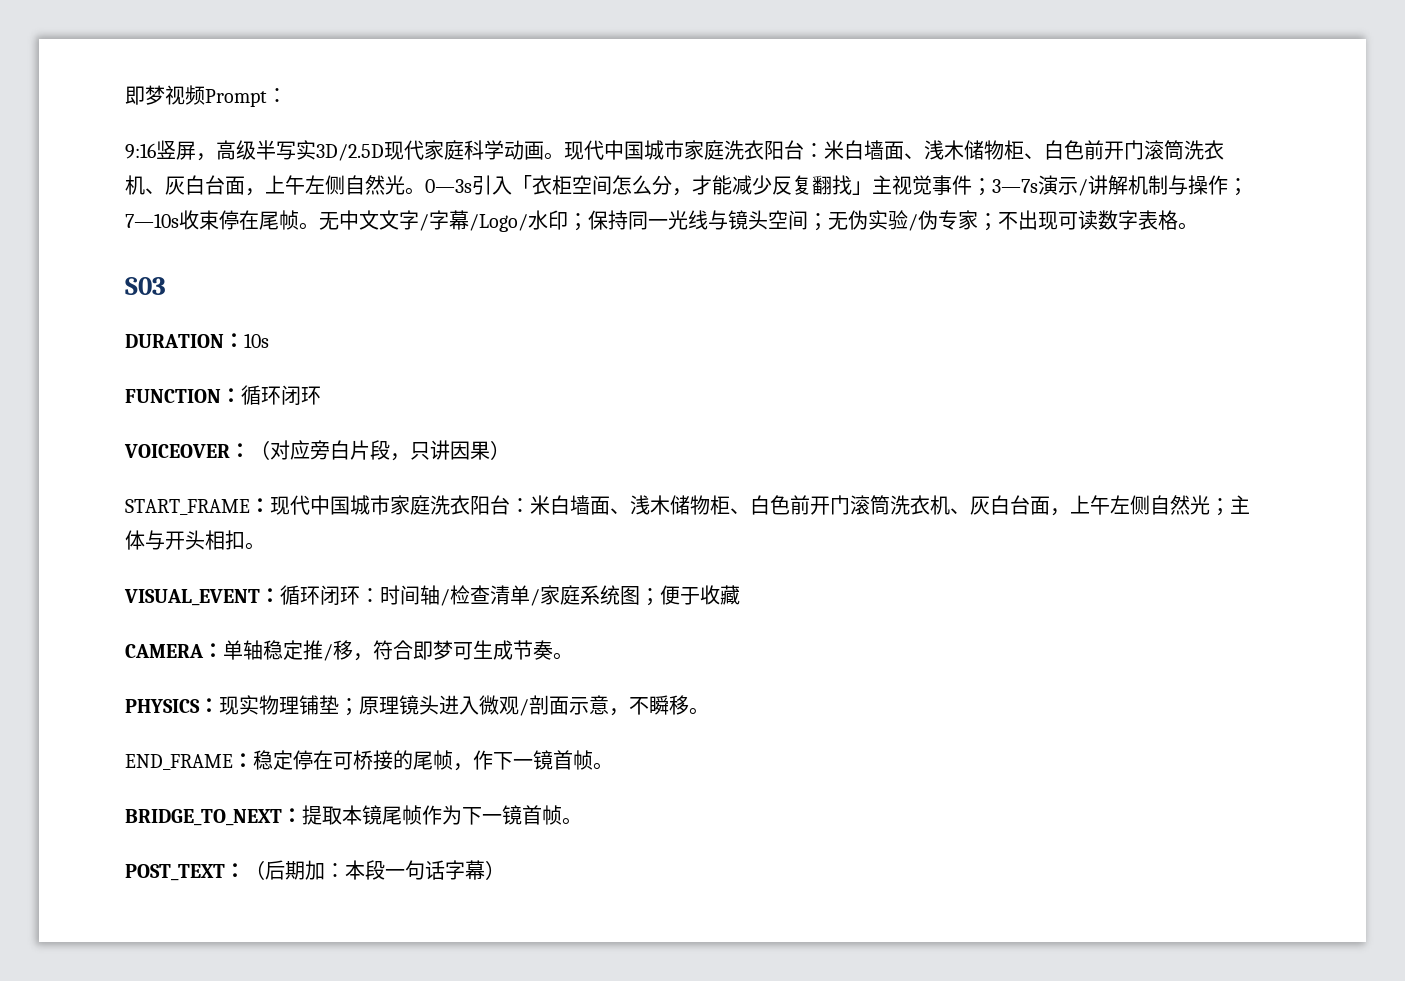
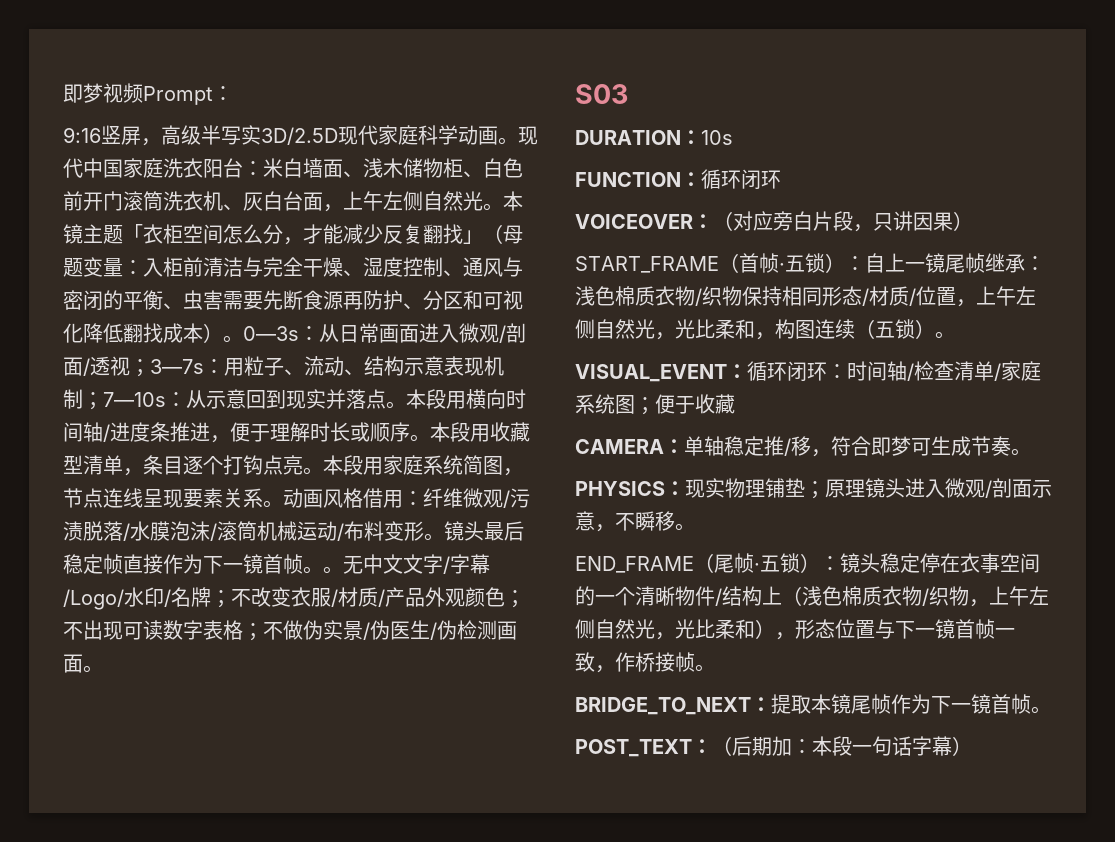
- 现代中国城市家庭洗衣阳台：米白墙面、浅木储物柜、白色前开门滚筒洗衣机、灰白台面，上午左侧自然光。
+ 现代中国家庭洗衣阳台：米白墙面、浅木储物柜、白色前开门滚筒洗衣机、灰白台面，上午左侧自然光。
- 0—3s引入「衣柜空间怎么分，才能减少反复翻找」主视觉事件；3—7s演示/讲解机制与操作；7—10s收束停在尾帧。
+ 本镜主题「衣柜空间怎么分，才能减少反复翻找」（母题变量：入柜前清洁与完全干燥、湿度控制、通风与密闭的平衡、虫害需要先断食源再防护、分区和可视化降低翻找成本）。0—3s：从日常画面进入微观/剖面/透视；3—7s：用粒子、流动、结构示意表现机制；7—10s：从示意回到现实并落点。本段用横向时间轴/进度条推进，便于理解时长或顺序。本段用收藏型清单，条目逐个打钩点亮。本段用家庭系统简图，节点连线呈现要素关系。动画风格借用：纤维微观/污渍脱落/水膜泡沫/滚筒机械运动/布料变形。镜头最后稳定帧直接作为下一镜首帧。。
- 无中文文字/字幕/Logo/水印；保持同一光线与镜头空间；无伪实验/伪专家；不出现可读数字表格。
+ 无中文文字/字幕/Logo/水印/名牌；不改变衣服/材质/产品外观颜色；不出现可读数字表格；不做伪实景/伪医生/伪检测画面。
- START_FRAME：现代中国城市家庭洗衣阳台：米白墙面、浅木储物柜、白色前开门滚筒洗衣机、灰白台面，上午左侧自然光；主体与开头相扣。
+ START_FRAME（首帧·五锁）：自上一镜尾帧继承：浅色棉质衣物/织物保持相同形态/材质/位置，上午左侧自然光，光比柔和，构图连续（五锁）。
- END_FRAME：稳定停在可桥接的尾帧，作下一镜首帧。
+ END_FRAME（尾帧·五锁）：镜头稳定停在衣事空间的一个清晰物件/结构上（浅色棉质衣物/织物，上午左侧自然光，光比柔和），形态位置与下一镜首帧一致，作桥接帧。

